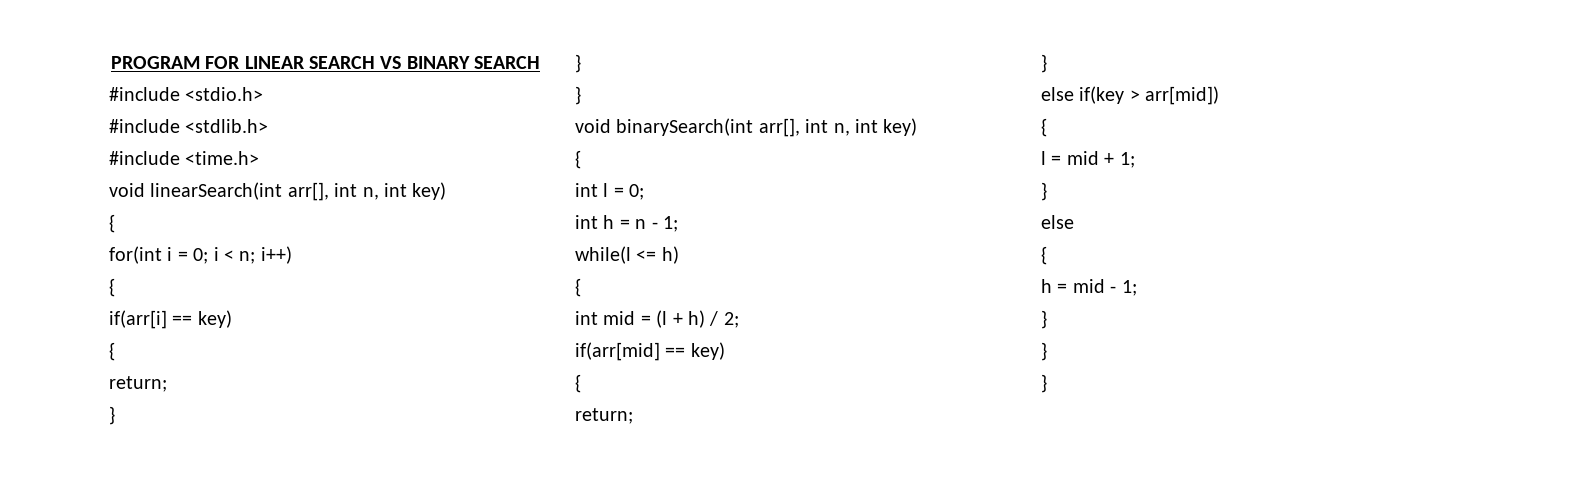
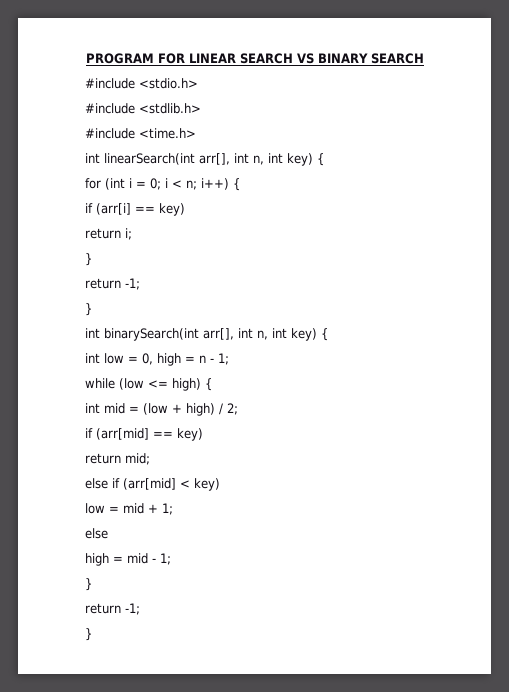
- void linearSearch(int arr[], int n, int key)
- {
- for(int i = 0; i < n; i++)
- {
- if(arr[i] == key)
- {
- return;
+ int linearSearch(int arr[], int n, int key) {
+ for (int i = 0; i < n; i++) {
+ if (arr[i] == key)
+ return i;
  }
+ return -1;
  }
- }
- void binarySearch(int arr[], int n, int key)
- {
- int l = 0;
- int h = n - 1;
+ int binarySearch(int arr[], int n, int key) {
+ int low = 0, high = n - 1;
- while(l <= h)
- {
+ while (low <= high) {
- int mid = (l + h) / 2;
+ int mid = (low + high) / 2;
- if(arr[mid] == key)
- {
- return;
+ if (arr[mid] == key)
+ return mid;
+ else if (arr[mid] < key)
+ low = mid + 1;
+ else
+ high = mid - 1;
  }
- else if(key > arr[mid])
- {
- l = mid + 1;
- }
- else
- {
- h = mid - 1;
- }
- }
+ return -1;

